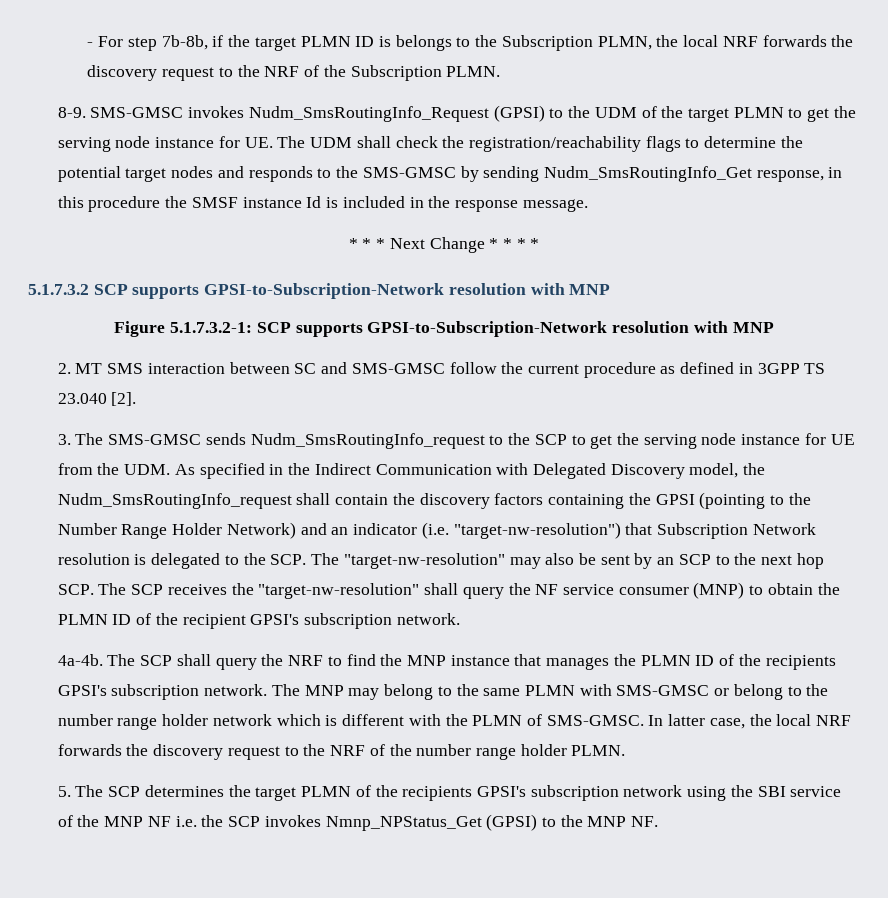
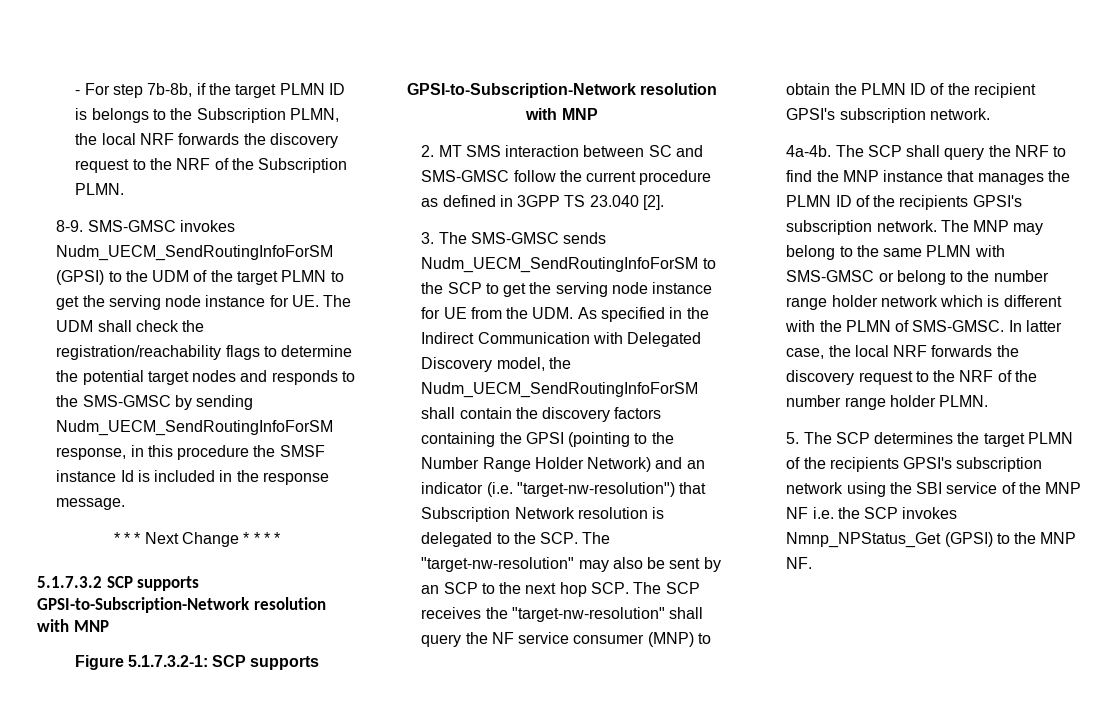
- SMS-GMSC invokes Nudm_SmsRoutingInfo_Request (GPSI) to the UDM of the target PLMN to get the serving node instance for UE. The UDM shall check the registration/reachability flags to determine the potential target nodes and responds to the SMS-GMSC by sending Nudm_SmsRoutingInfo_Get response, in this procedure the SMSF instance Id is included in the response message.
+ SMS-GMSC invokes Nudm_UECM_SendRoutingInfoForSM (GPSI) to the UDM of the target PLMN to get the serving node instance for UE. The UDM shall check the registration/reachability flags to determine the potential target nodes and responds to the SMS-GMSC by sending Nudm_UECM_SendRoutingInfoForSM response, in this procedure the SMSF instance Id is included in the response message.
- 3. The SMS-GMSC sends Nudm_SmsRoutingInfo_request to the SCP to get the serving node instance for UE from the UDM. As specified in the Indirect Communication with Delegated Discovery model, the Nudm_SmsRoutingInfo_request shall contain the discovery factors containing the GPSI (pointing to the Number Range Holder Network) and an indicator (i.e. "target-nw-resolution") that Subscription Network resolution is delegated to the SCP. The "target-nw-resolution" may also be sent by an SCP to the next hop SCP. The SCP receives the "target-nw-resolution" shall query the NF service consumer (MNP) to obtain the PLMN ID of the recipient GPSI's subscription network.
+ 3. The SMS-GMSC sends Nudm_UECM_SendRoutingInfoForSM to the SCP to get the serving node instance for UE from the UDM. As specified in the Indirect Communication with Delegated Discovery model, the Nudm_UECM_SendRoutingInfoForSM shall contain the discovery factors containing the GPSI (pointing to the Number Range Holder Network) and an indicator (i.e. "target-nw-resolution") that Subscription Network resolution is delegated to the SCP. The "target-nw-resolution" may also be sent by an SCP to the next hop SCP. The SCP receives the "target-nw-resolution" shall query the NF service consumer (MNP) to obtain the PLMN ID of the recipient GPSI's subscription network.

